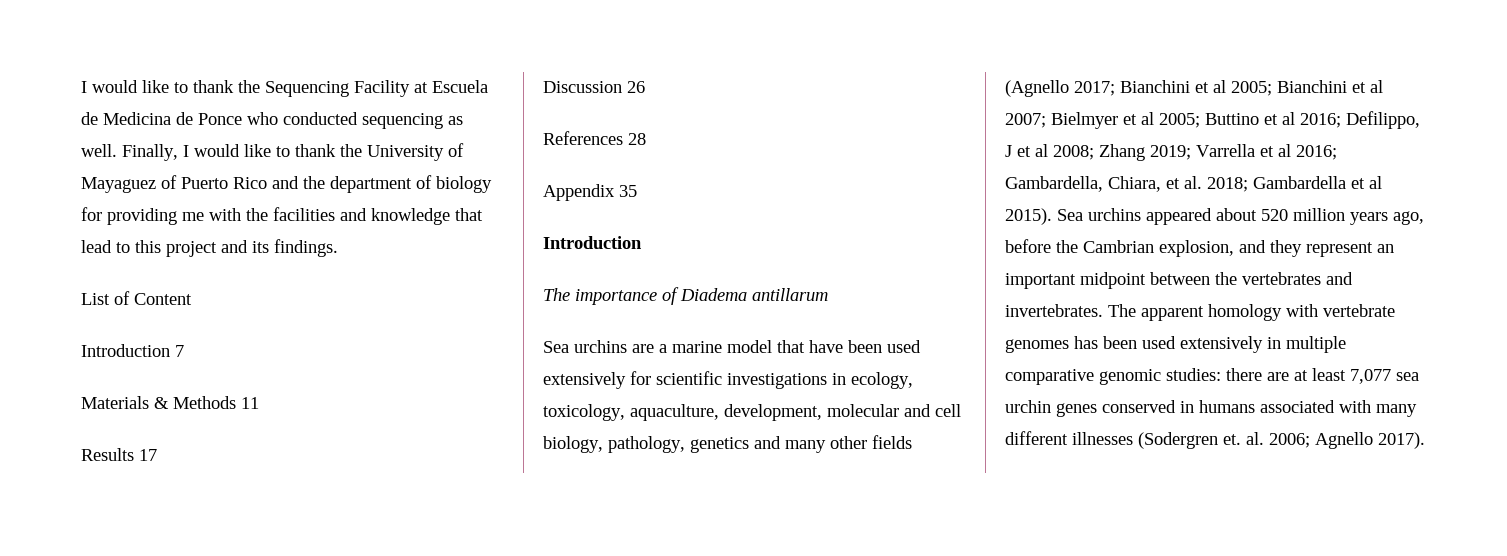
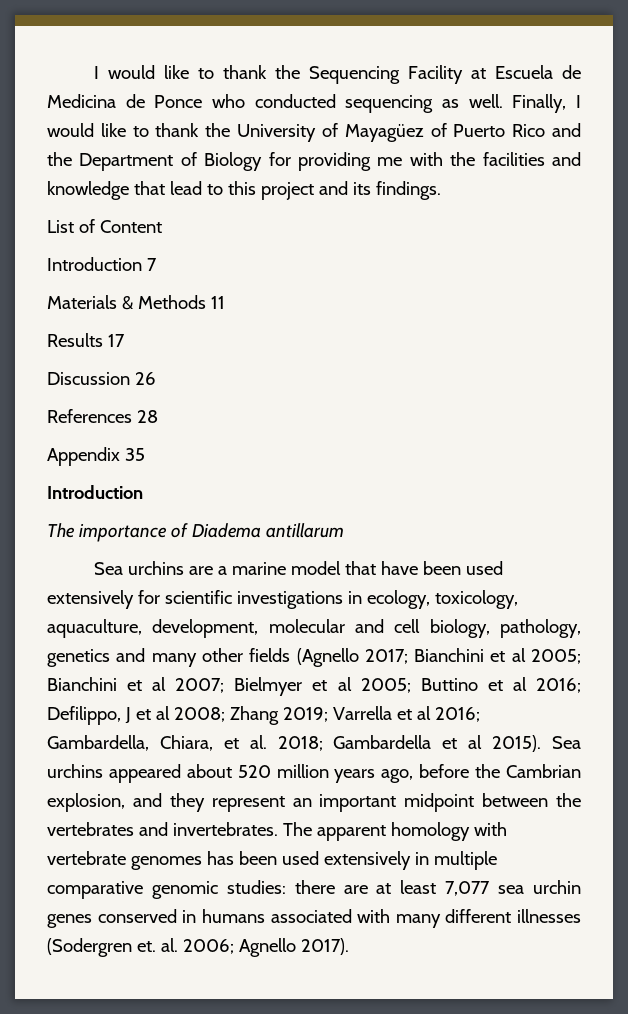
- Finally, I would like to thank the University of Mayaguez of Puerto Rico and the department of biology for providing me with the facilities and knowledge that lead to this project and its findings.
+ Finally, I would like to thank the University of Mayagüez of Puerto Rico and the Department of Biology for providing me with the facilities and knowledge that lead to this project and its findings.

